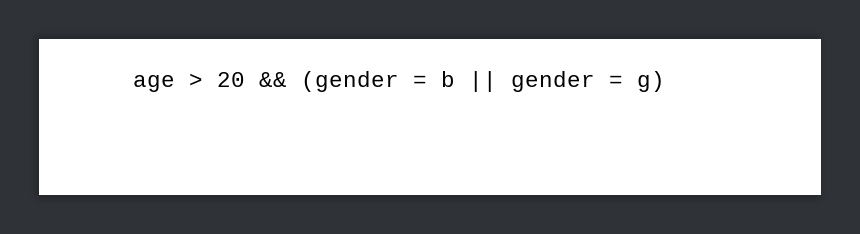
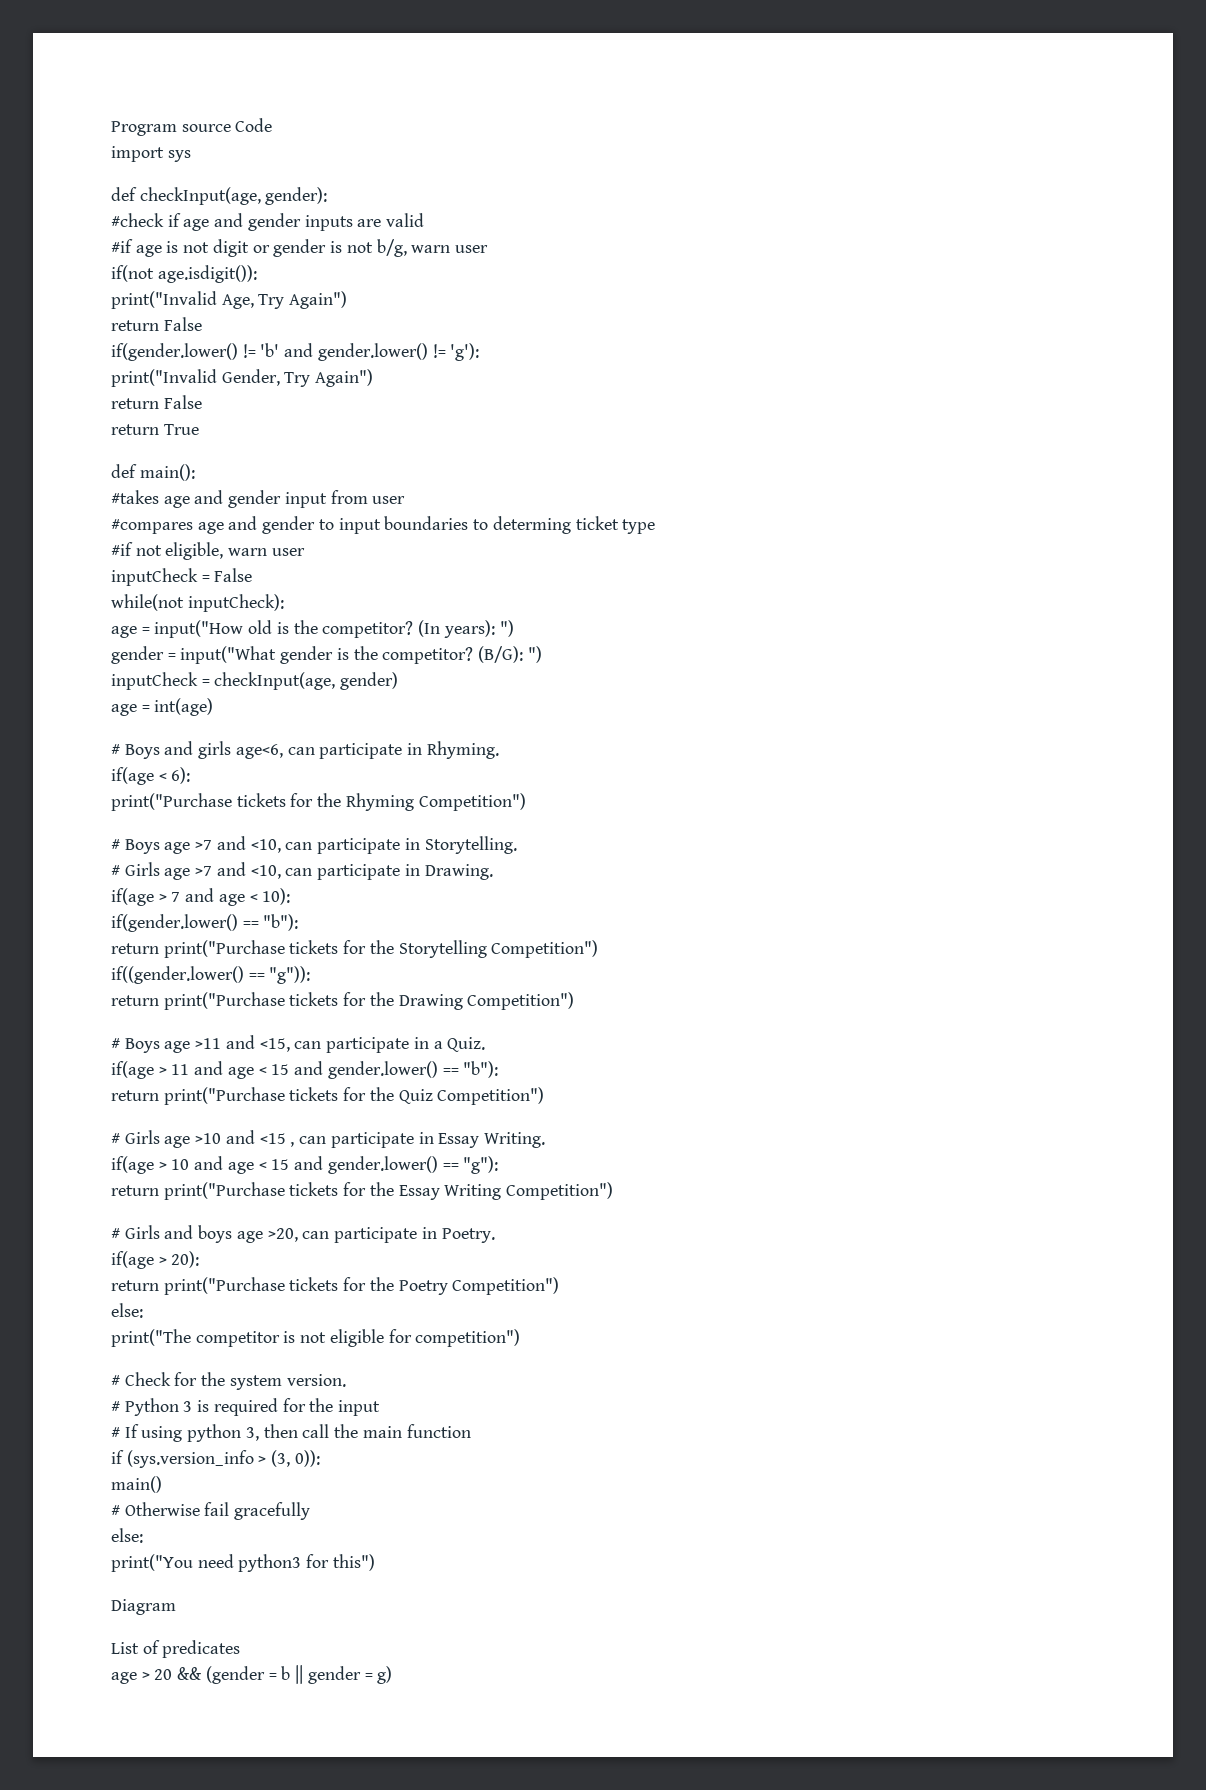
+ Program source Code
+ import sys
+ def checkInput(age, gender):
+ #check if age and gender inputs are valid
+ #if age is not digit or gender is not b/g, warn user
+ if(not age.isdigit()):
+ print("Invalid Age, Try Again")
+ return False
+ if(gender.lower() != 'b' and gender.lower() != 'g'):
+ print("Invalid Gender, Try Again")
+ return False
+ return True
+ def main():
+ #takes age and gender input from user
+ #compares age and gender to input boundaries to determing ticket type
+ #if not eligible, warn user
+ inputCheck = False
+ while(not inputCheck):
+ age = input("How old is the competitor? (In years): ")
+ gender = input("What gender is the competitor? (B/G): ")
+ inputCheck = checkInput(age, gender)
+ age = int(age)
+ # Boys and girls age<6, can participate in Rhyming.
+ if(age < 6):
+ print("Purchase tickets for the Rhyming Competition")
+ # Boys age >7 and <10, can participate in Storytelling.
+ # Girls age >7 and <10, can participate in Drawing.
+ if(age > 7 and age < 10):
+ if(gender.lower() == "b"):
+ return print("Purchase tickets for the Storytelling Competition")
+ if((gender.lower() == "g")):
+ return print("Purchase tickets for the Drawing Competition")
+ # Boys age >11 and <15, can participate in a Quiz.
+ if(age > 11 and age < 15 and gender.lower() == "b"):
+ return print("Purchase tickets for the Quiz Competition")
+ # Girls age >10 and <15 , can participate in Essay Writing.
+ if(age > 10 and age < 15 and gender.lower() == "g"):
+ return print("Purchase tickets for the Essay Writing Competition")
+ # Girls and boys age >20, can participate in Poetry.
+ if(age > 20):
+ return print("Purchase tickets for the Poetry Competition")
+ else:
+ print("The competitor is not eligible for competition")
+ # Check for the system version.
+ # Python 3 is required for the input
+ # If using python 3, then call the main function
+ if (sys.version_info > (3, 0)):
+ main()
+ # Otherwise fail gracefully
+ else:
+ print("You need python3 for this")
+ Diagram
+ List of predicates

